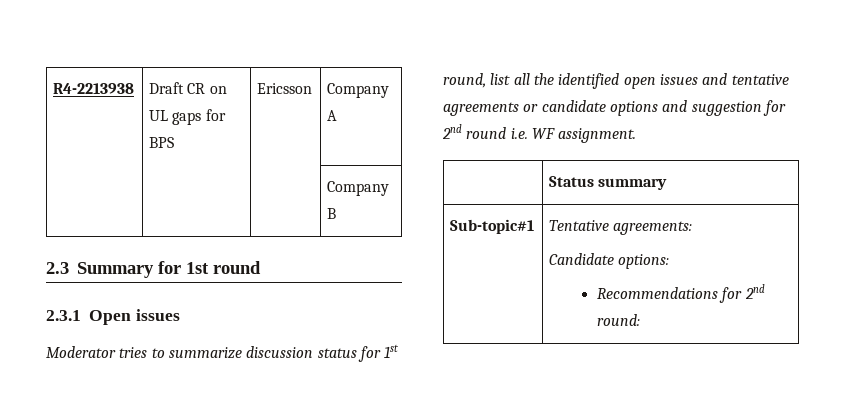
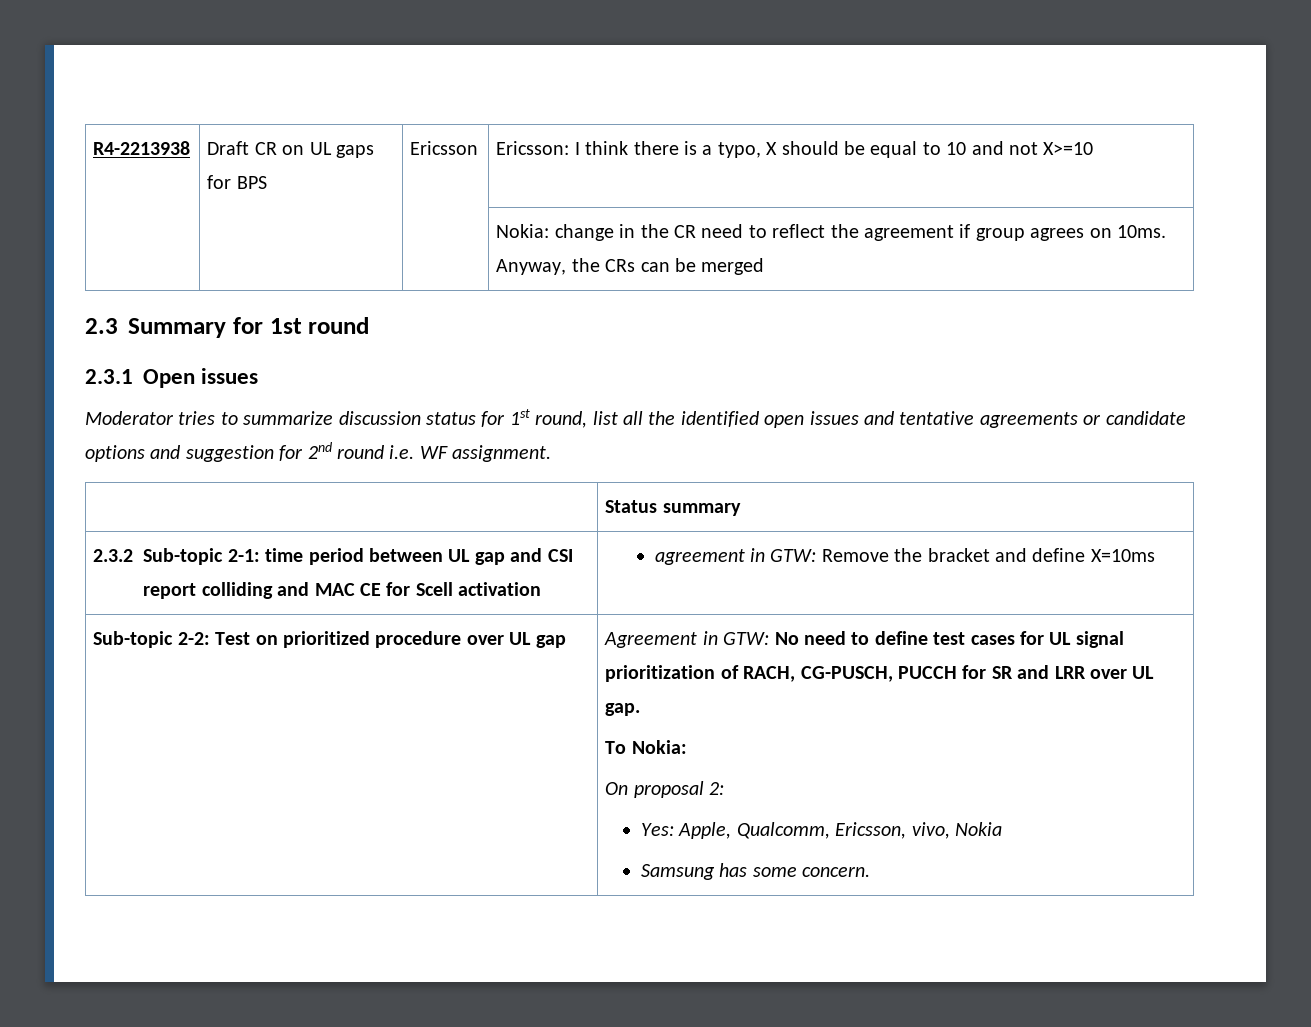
- R4-2213938 | Draft CR on UL gaps for BPS | Ericsson | Company A
- | | | Company B
+ R4-2213938 | Draft CR on UL gaps for BPS | Ericsson | Ericsson: I think there is a typo, X should be equal to 10 and not X>=10
+ | | | Nokia: change in the CR need to reflect the agreement if group agrees on 10ms. Anyway, the CRs can be merged
- Sub-topic#1 | Tentative agreements:
- Candidate options:
- Recommendations for 2nd round:
+ 2.3.2 Sub-topic 2-1: time period between UL gap and CSI report colliding and MAC CE for Scell activation | agreement in GTW: Remove the bracket and define X=10ms
+ Sub-topic 2-2: Test on prioritized procedure over UL gap | Agreement in GTW: No need to define test cases for UL signal prioritization of RACH, CG-PUSCH, PUCCH for SR and LRR over UL gap.
+ To Nokia:
+ On proposal 2:
+ Yes: Apple, Qualcomm, Ericsson, vivo, Nokia
+ Samsung has some concern.

